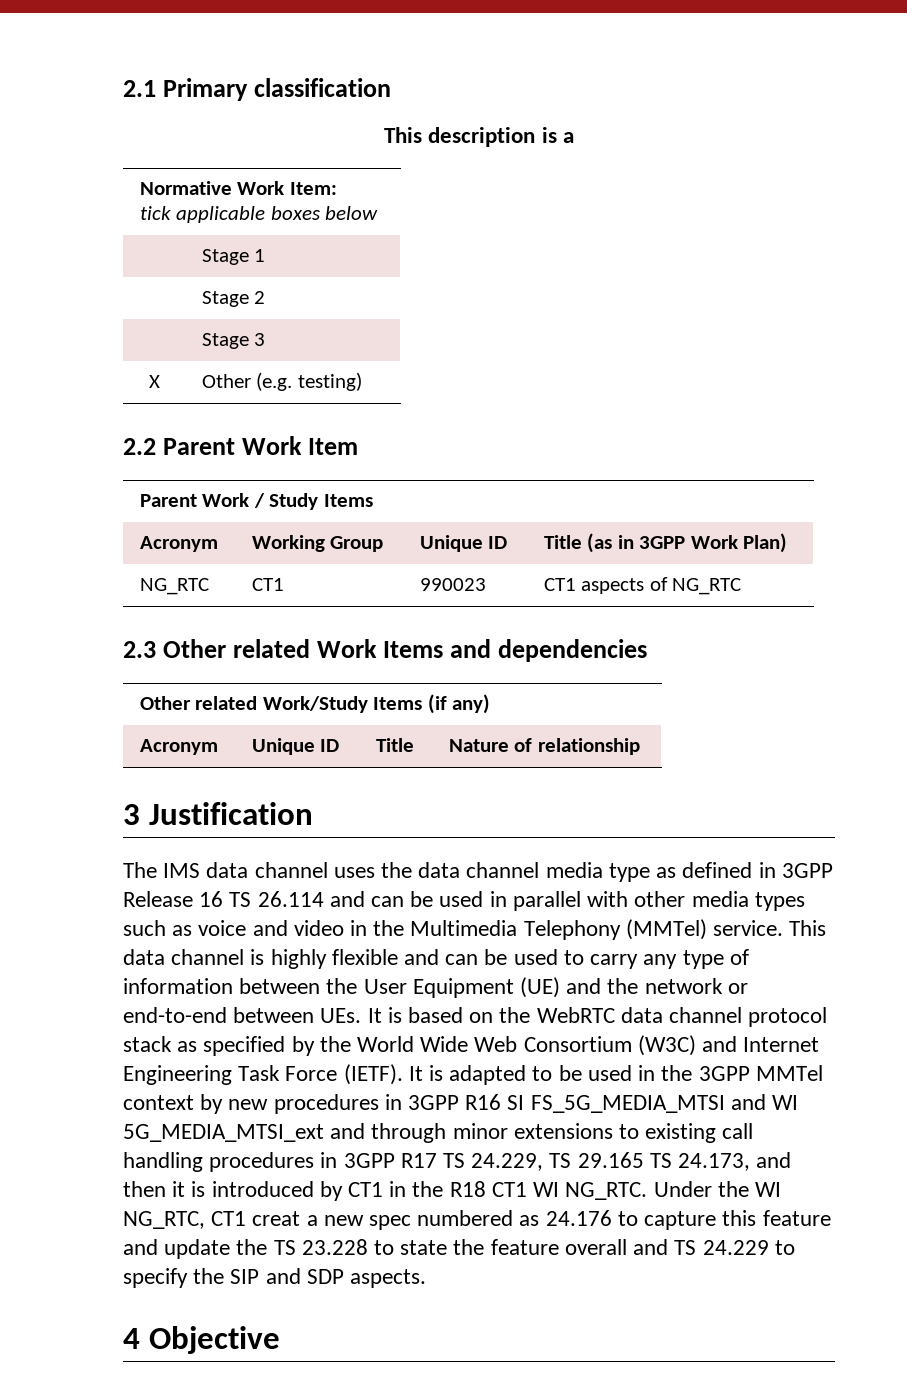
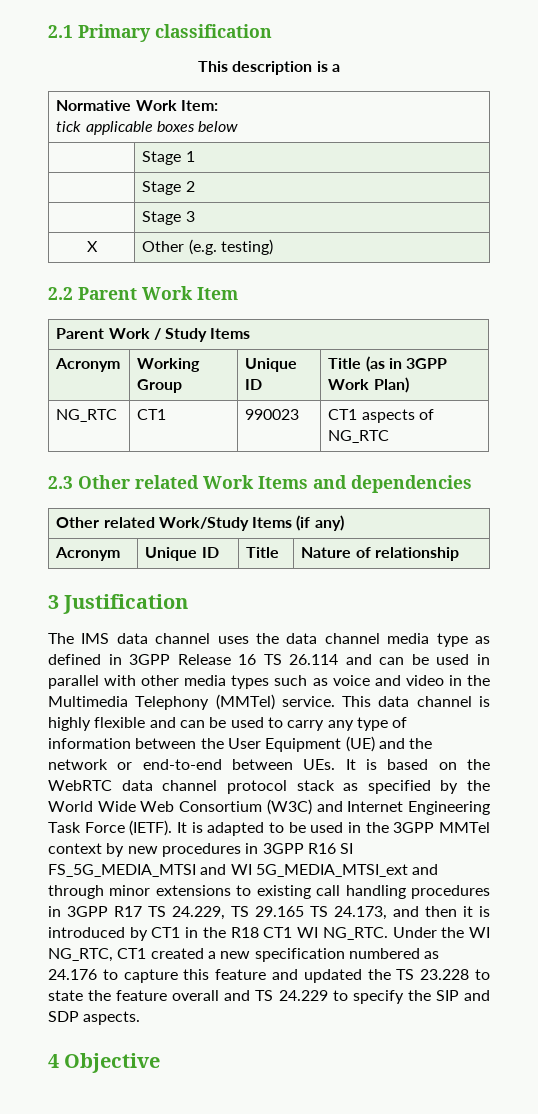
- Under the WI NG_RTC, CT1 creat a new spec numbered as 24.176 to capture this feature and update the TS 23.228 to state the feature overall and TS 24.229 to specify the SIP and SDP aspects.
+ Under the WI NG_RTC, CT1 created a new specification numbered as 24.176 to capture this feature and updated the TS 23.228 to state the feature overall and TS 24.229 to specify the SIP and SDP aspects.

